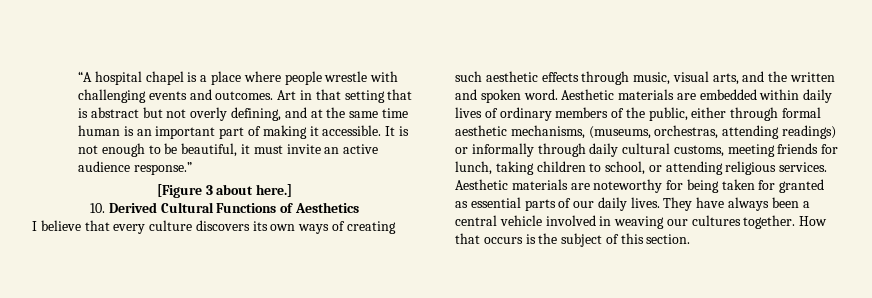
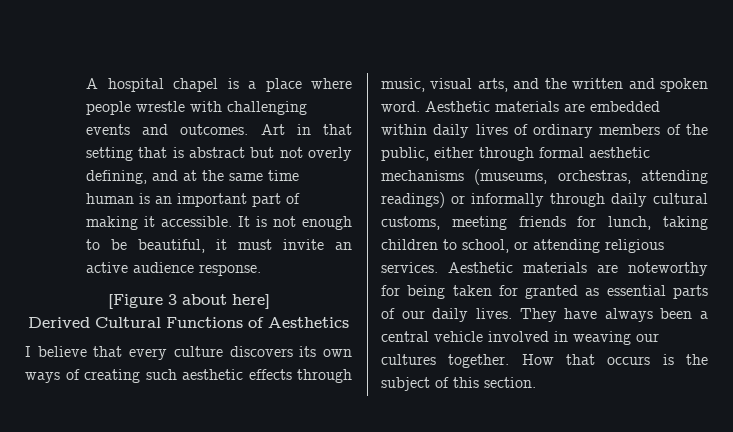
- “A hospital chapel is a place where people wrestle with challenging events and outcomes.
+ A hospital chapel is a place where people wrestle with challenging events and outcomes.
- It is not enough to be beautiful, it must invite an active audience response.”
+ It is not enough to be beautiful, it must invite an active audience response.
- [Figure 3 about here.]
- 10. Derived Cultural Functions of Aesthetics
+ [Figure 3 about here]
+ Derived Cultural Functions of Aesthetics
- Aesthetic materials are embedded within daily lives of ordinary members of the public, either through formal aesthetic mechanisms, (museums, orchestras, attending readings) or informally through daily cultural customs, meeting friends for lunch, taking children to school, or attending religious services.
+ Aesthetic materials are embedded within daily lives of ordinary members of the public, either through formal aesthetic mechanisms (museums, orchestras, attending readings) or informally through daily cultural customs, meeting friends for lunch, taking children to school, or attending religious services.

